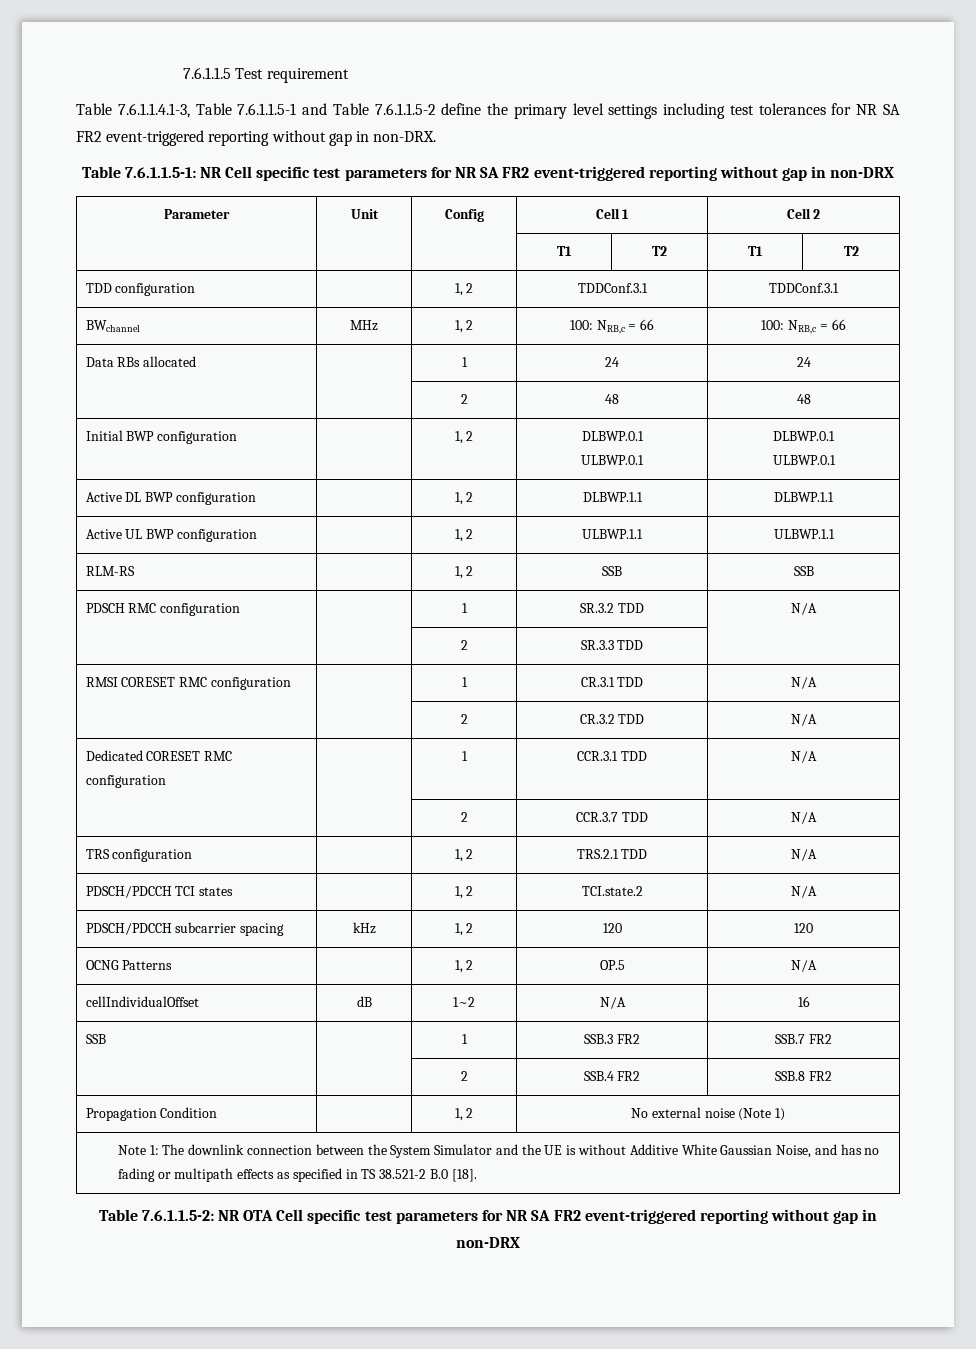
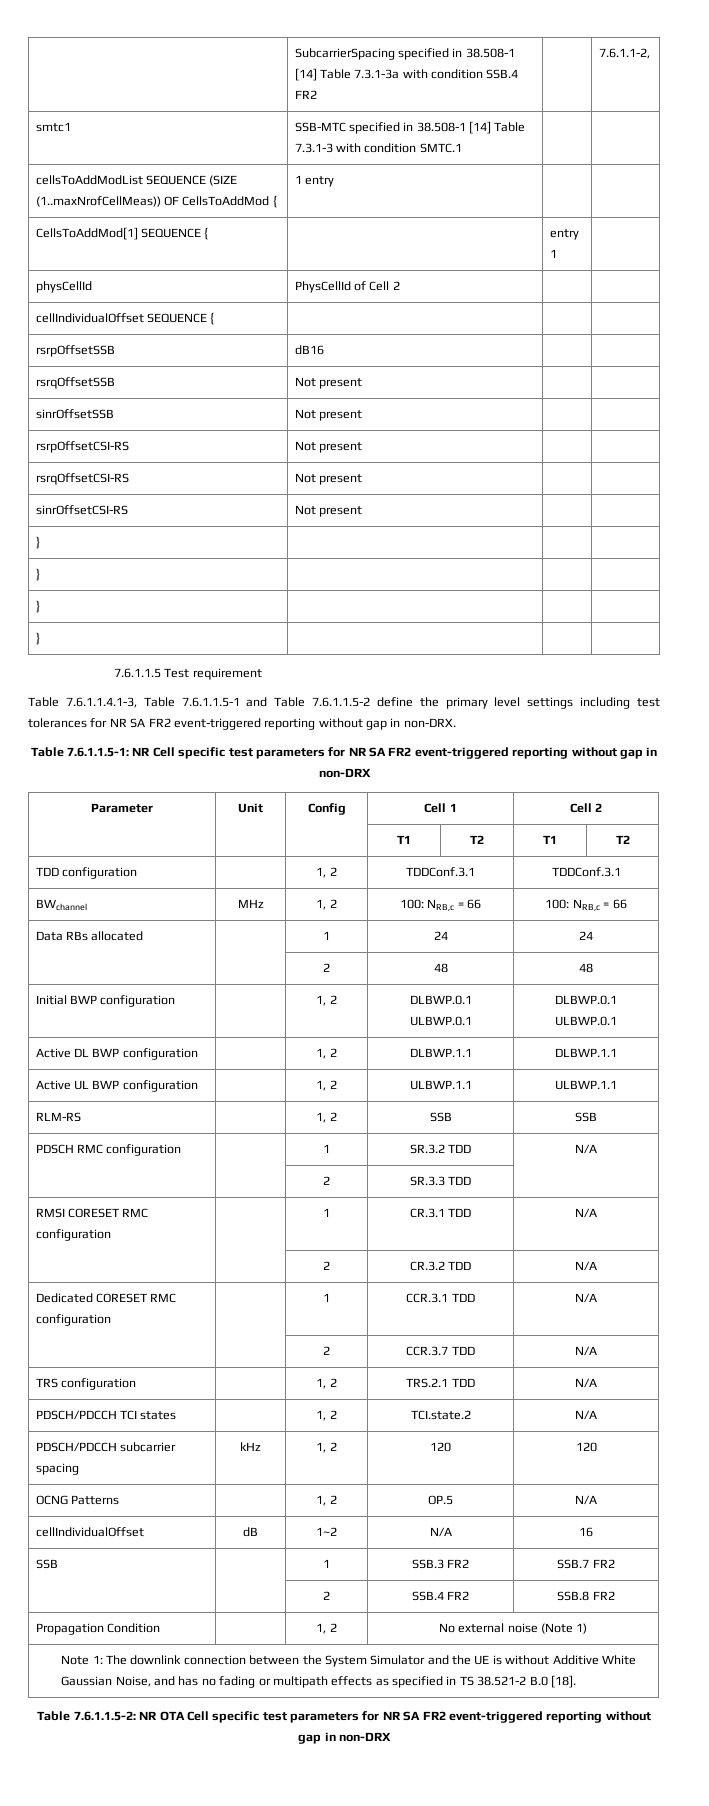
+ | SubcarrierSpacing specified in 38.508-1 [14] Table 7.3.1-3a with condition SSB.4 FR2 | | 7.6.1.1-2,
+ smtc1 | SSB-MTC specified in 38.508-1 [14] Table 7.3.1-3 with condition SMTC.1 | |
+ cellsToAddModList SEQUENCE (SIZE (1..maxNrofCellMeas)) OF CellsToAddMod { | 1 entry | |
+ CellsToAddMod[1] SEQUENCE { | | entry 1 |
+ physCellId | PhysCellId of Cell 2 | |
+ cellIndividualOffset SEQUENCE { | | |
+ rsrpOffsetSSB | dB16 | |
+ rsrqOffsetSSB | Not present | |
+ sinrOffsetSSB | Not present | |
+ rsrpOffsetCSI-RS | Not present | |
+ rsrqOffsetCSI-RS | Not present | |
+ sinrOffsetCSI-RS | Not present | |
+ } | | |
+ } | | |
+ } | | |
+ } | | |

